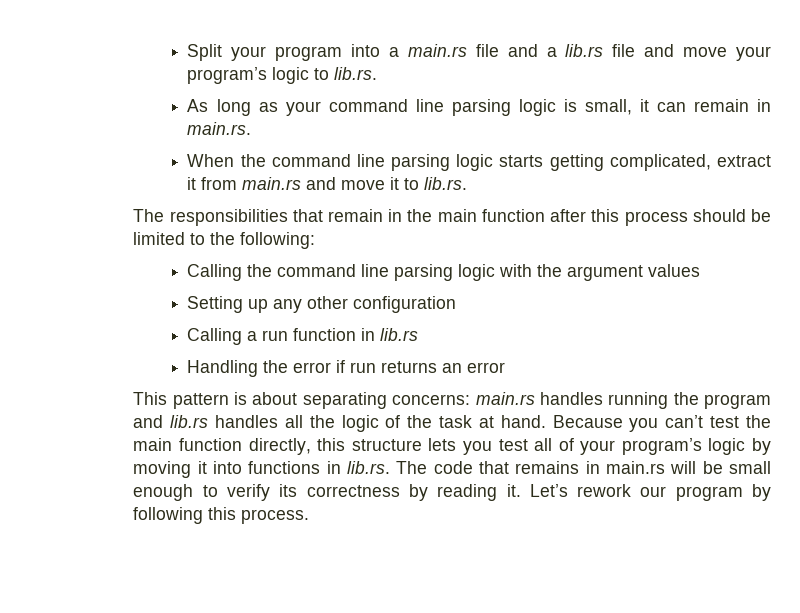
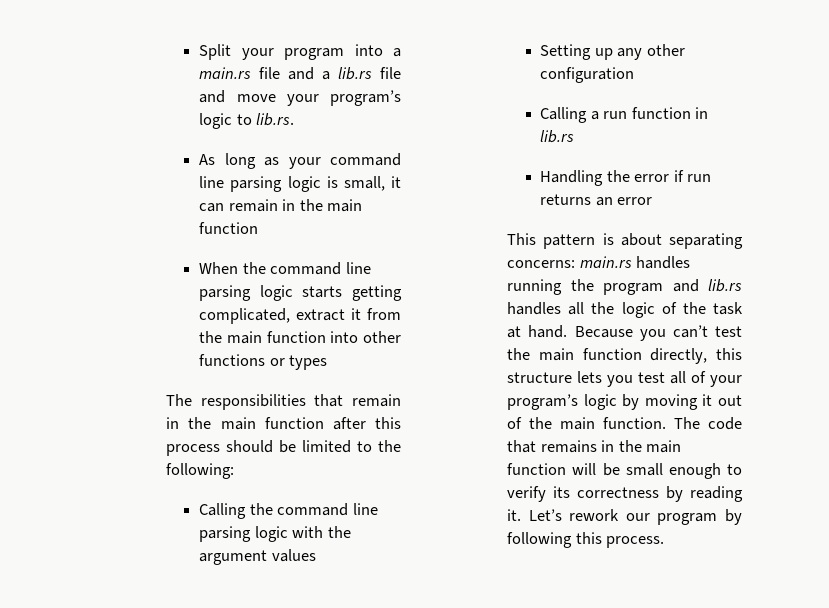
- As long as your command line parsing logic is small, it can remain in main.rs.
+ As long as your command line parsing logic is small, it can remain in the main function
- When the command line parsing logic starts getting complicated, extract it from main.rs and move it to lib.rs.
+ When the command line parsing logic starts getting complicated, extract it from the main function into other functions or types
- Because you can’t test the main function directly, this structure lets you test all of your program’s logic by moving it into functions in lib.rs. The code that remains in main.rs will be small enough to verify its correctness by reading it.
+ Because you can’t test the main function directly, this structure lets you test all of your program’s logic by moving it out of the main function. The code that remains in the main function will be small enough to verify its correctness by reading it.

